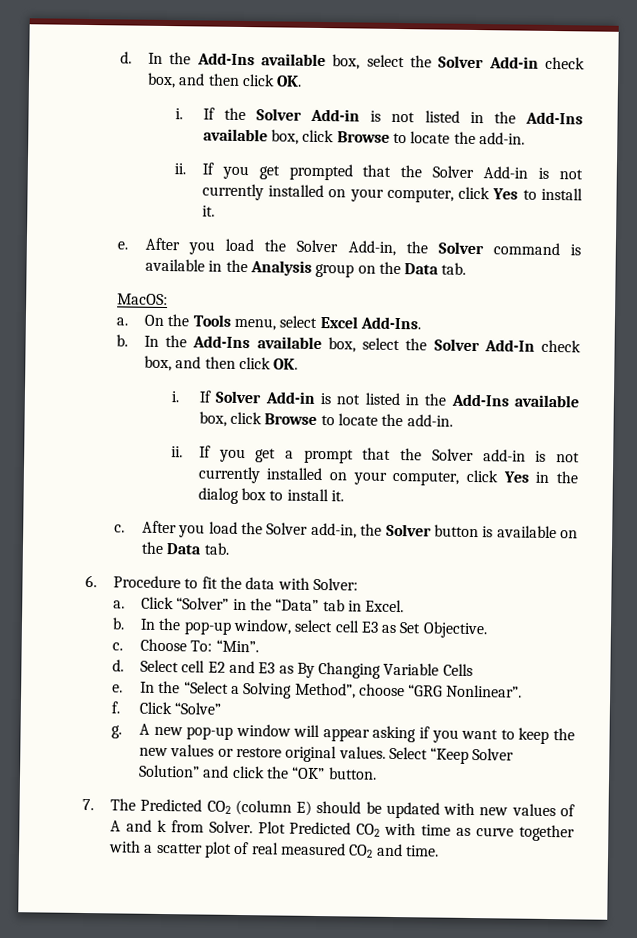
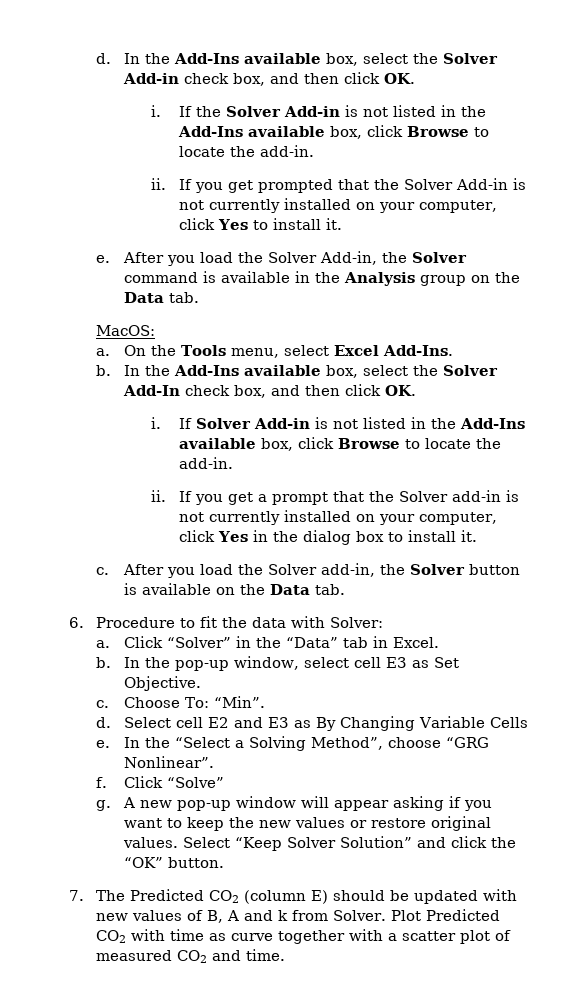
- 7. The Predicted CO2 (column E) should be updated with new values of A and k from Solver.
+ 7. The Predicted CO2 (column E) should be updated with new values of B, A and k from Solver.
- Plot Predicted CO2 with time as curve together with a scatter plot of real measured CO2 and time.
+ Plot Predicted CO2 with time as curve together with a scatter plot of measured CO2 and time.

